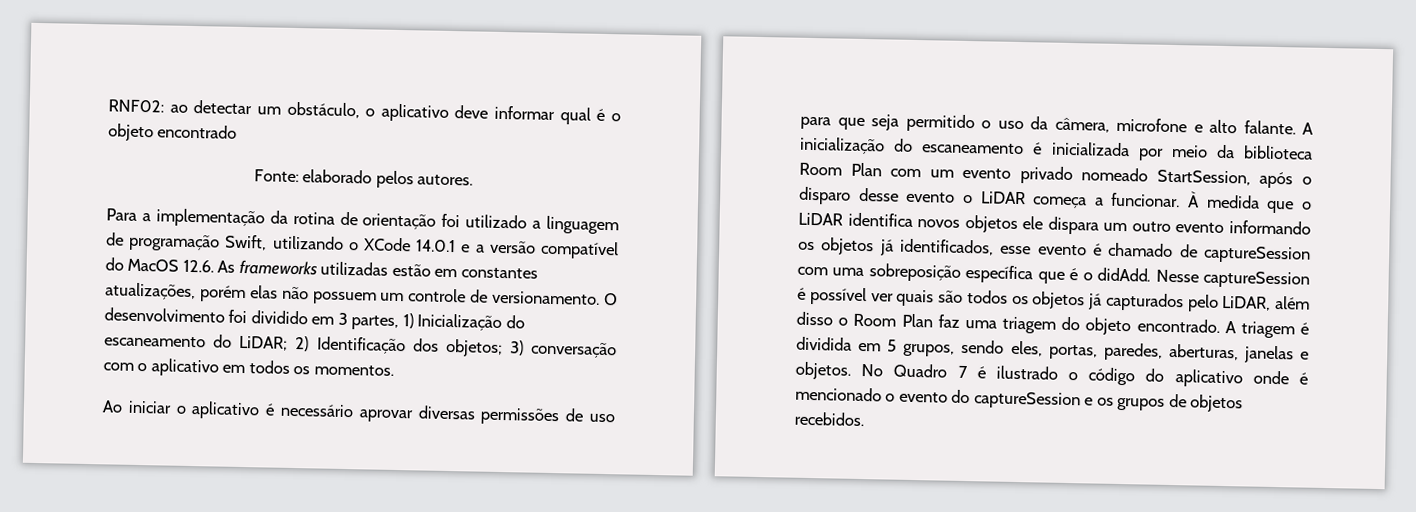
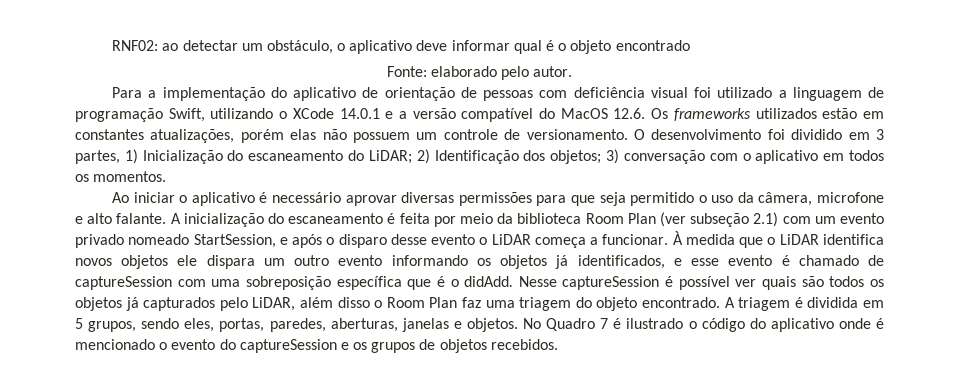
- Fonte: elaborado pelos autores.
+ Fonte: elaborado pelo autor.
- Para a implementação da rotina de orientação foi utilizado a linguagem de programação Swift, utilizando o XCode 14.0.1 e a versão compatível do MacOS 12.6. As frameworks utilizadas estão em constantes atualizações, porém elas não possuem um controle de versionamento.
+ Para a implementação do aplicativo de orientação de pessoas com deficiência visual foi utilizado a linguagem de programação Swift, utilizando o XCode 14.0.1 e a versão compatível do MacOS 12.6. Os frameworks utilizados estão em constantes atualizações, porém elas não possuem um controle de versionamento.
- Ao iniciar o aplicativo é necessário aprovar diversas permissões de uso para que seja permitido o uso da câmera, microfone e alto falante.
+ Ao iniciar o aplicativo é necessário aprovar diversas permissões para que seja permitido o uso da câmera, microfone e alto falante.
- A inicialização do escaneamento é inicializada por meio da biblioteca Room Plan com um evento privado nomeado StartSession, após o disparo desse evento o LiDAR começa a funcionar.
+ A inicialização do escaneamento é feita por meio da biblioteca Room Plan (ver subseção 2.1) com um evento privado nomeado StartSession, e após o disparo desse evento o LiDAR começa a funcionar.
- À medida que o LiDAR identifica novos objetos ele dispara um outro evento informando os objetos já identificados, esse evento é chamado de captureSession com uma sobreposição específica que é o didAdd.
+ À medida que o LiDAR identifica novos objetos ele dispara um outro evento informando os objetos já identificados, e esse evento é chamado de captureSession com uma sobreposição específica que é o didAdd.

